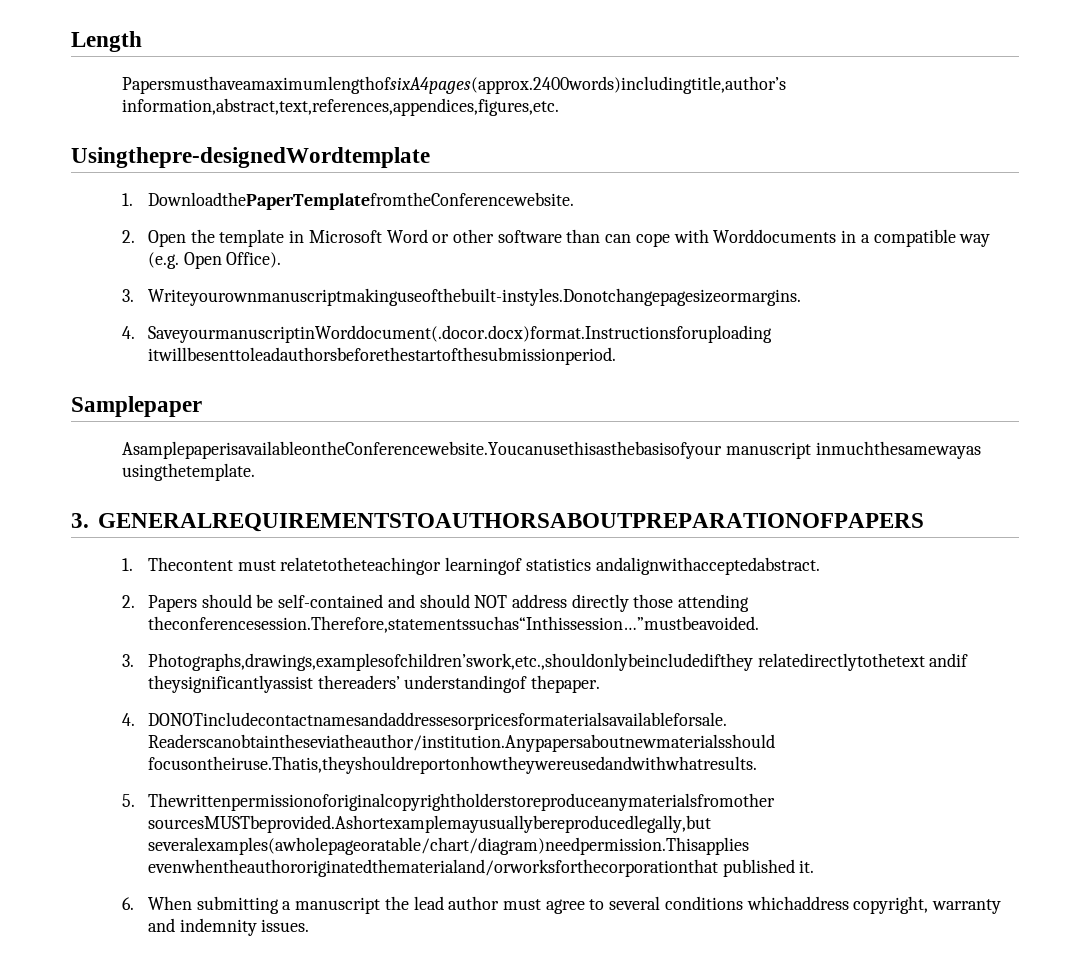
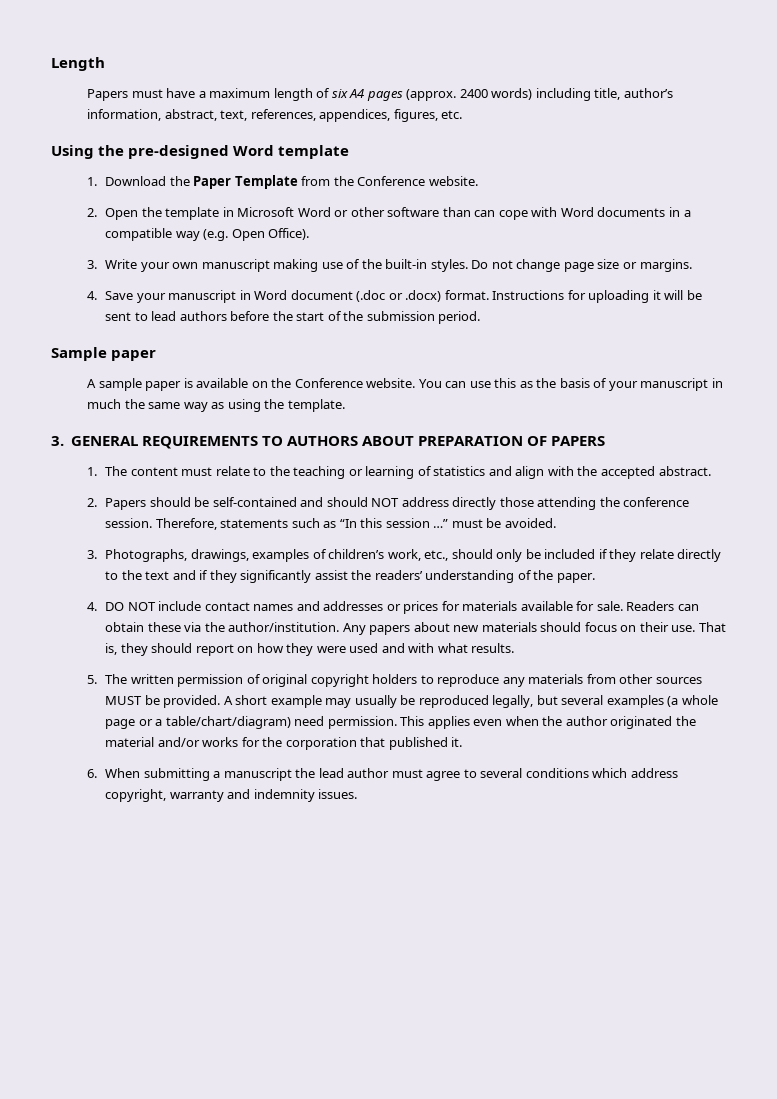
- PapersmusthaveamaximumlengthofsixA4pages(approx.2400words)includingtitle,author’s information,abstract,text,references,appendices,figures,etc.
- Usingthepre-designedWordtemplate
- 1. DownloadthePaperTemplatefromtheConferencewebsite.
+ Papers must have a maximum length of six A4 pages (approx. 2400 words) including title, author’s information, abstract, text, references, appendices, figures, etc.
+ Using the pre-designed Word template
+ 1. Download the Paper Template from the Conference website.
- 2. Open the template in Microsoft Word or other software than can cope with Worddocuments in a compatible way (e.g. Open Office).
+ 2. Open the template in Microsoft Word or other software than can cope with Word documents in a compatible way (e.g. Open Office).
- 3. Writeyourownmanuscriptmakinguseofthebuilt-instyles.Donotchangepagesizeormargins.
- 4. SaveyourmanuscriptinWorddocument(.docor.docx)format.Instructionsforuploading itwillbesenttoleadauthorsbeforethestartofthesubmissionperiod.
- Samplepaper
- AsamplepaperisavailableontheConferencewebsite.Youcanusethisasthebasisofyour manuscript inmuchthesamewayas usingthetemplate.
- 3. GENERALREQUIREMENTSTOAUTHORSABOUTPREPARATIONOFPAPERS
- 1. Thecontent must relatetotheteachingor learningof statistics andalignwithacceptedabstract.
+ 3. Write your own manuscript making use of the built-in styles. Do not change page size or margins.
+ 4. Save your manuscript in Word document (.doc or .docx) format. Instructions for uploading it will be sent to lead authors before the start of the submission period.
+ Sample paper
+ A sample paper is available on the Conference website. You can use this as the basis of your manuscript in much the same way as using the template.
+ 3. GENERAL REQUIREMENTS TO AUTHORS ABOUT PREPARATION OF PAPERS
+ 1. The content must relate to the teaching or learning of statistics and align with the accepted abstract.
- 2. Papers should be self-contained and should NOT address directly those attending theconferencesession.Therefore,statementssuchas“Inthissession…”mustbeavoided.
- 3. Photographs,drawings,examplesofchildren’swork,etc.,shouldonlybeincludedifthey relatedirectlytothetext andif theysignificantlyassist thereaders’ understandingof thepaper.
- 4. DONOTincludecontactnamesandaddressesorpricesformaterialsavailableforsale. Readerscanobtaintheseviatheauthor/institution.Anypapersaboutnewmaterialsshould focusontheiruse.Thatis,theyshouldreportonhowtheywereusedandwithwhatresults.
- 5. Thewrittenpermissionoforiginalcopyrightholderstoreproduceanymaterialsfromother sourcesMUSTbeprovided.Ashortexamplemayusuallybereproducedlegally,but severalexamples(awholepageoratable/chart/diagram)needpermission.Thisapplies evenwhentheauthororiginatedthematerialand/orworksforthecorporationthat published it.
+ 2. Papers should be self-contained and should NOT address directly those attending the conference session. Therefore, statements such as “In this session …” must be avoided.
+ 3. Photographs, drawings, examples of children’s work, etc., should only be included if they relate directly to the text and if they significantly assist the readers’ understanding of the paper.
+ 4. DO NOT include contact names and addresses or prices for materials available for sale. Readers can obtain these via the author/institution. Any papers about new materials should focus on their use. That is, they should report on how they were used and with what results.
+ 5. The written permission of original copyright holders to reproduce any materials from other sources MUST be provided. A short example may usually be reproduced legally, but several examples (a whole page or a table/chart/diagram) need permission. This applies even when the author originated the material and/or works for the corporation that published it.
- 6. When submitting a manuscript the lead author must agree to several conditions whichaddress copyright, warranty and indemnity issues.
+ 6. When submitting a manuscript the lead author must agree to several conditions which address copyright, warranty and indemnity issues.

